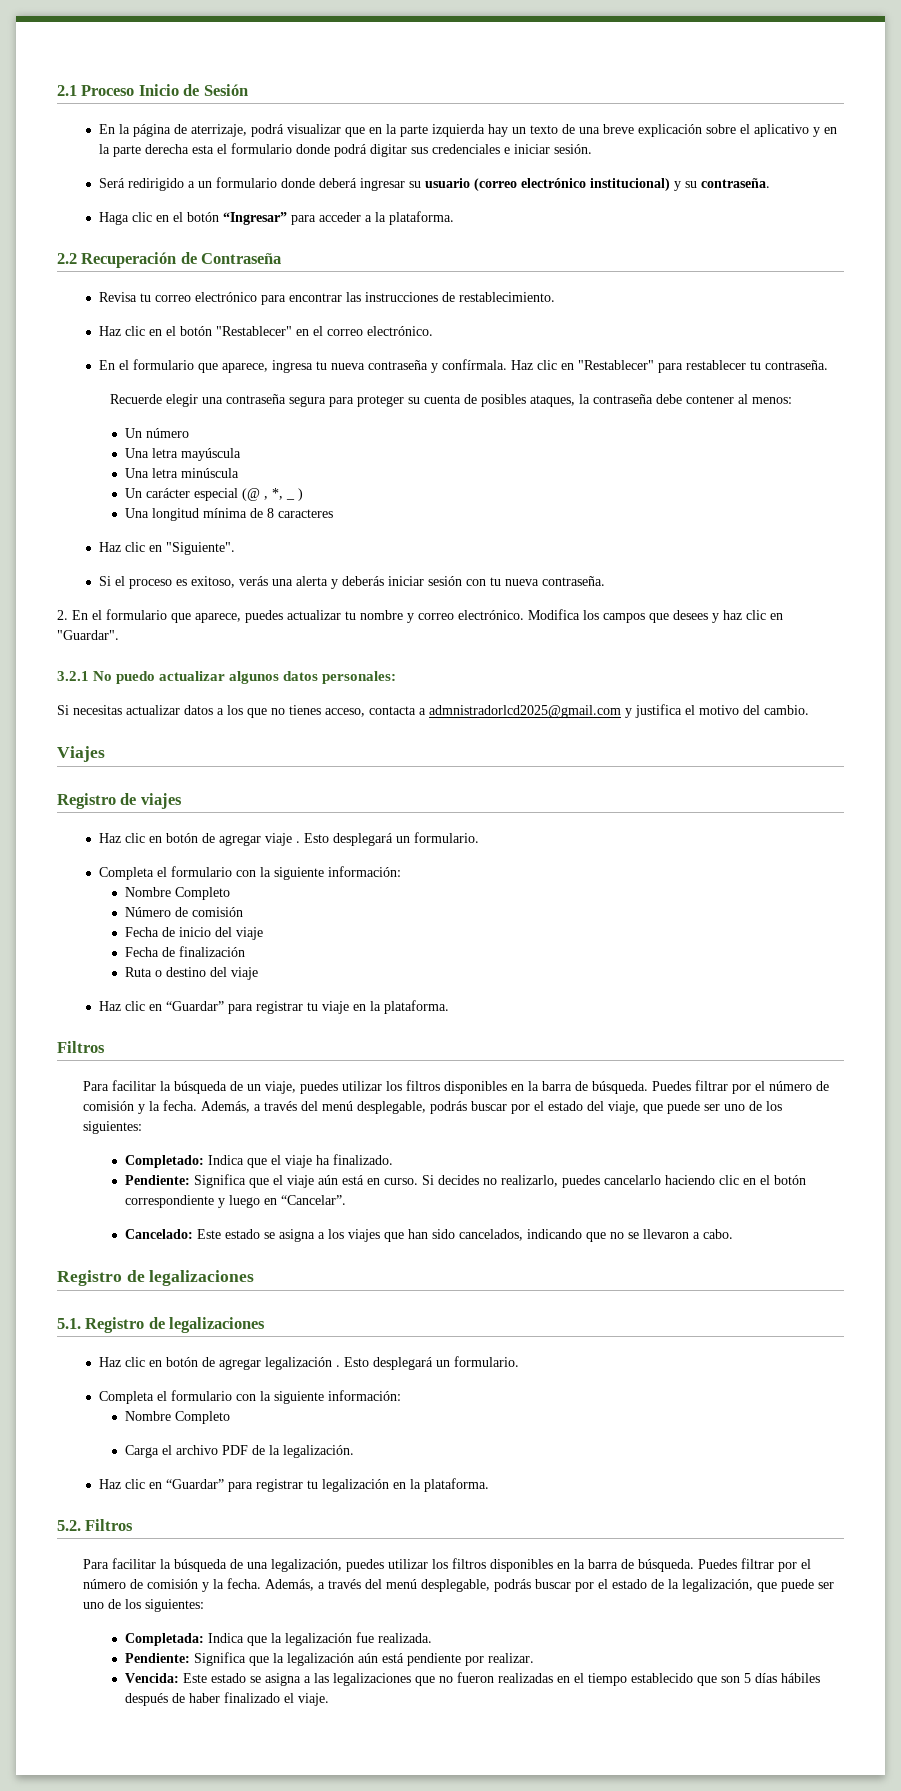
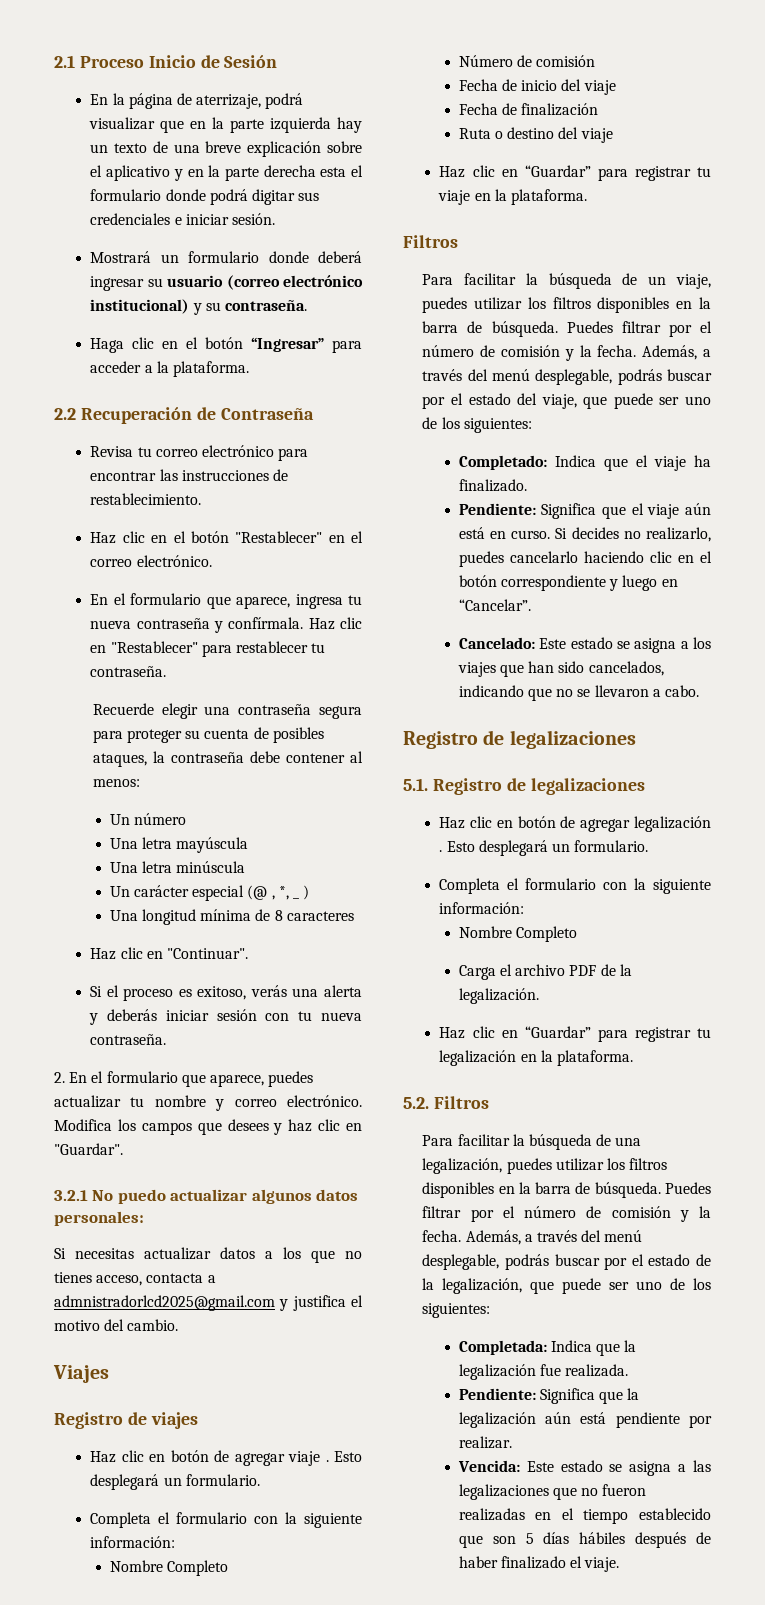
- Será redirigido a un formulario donde deberá ingresar su usuario (correo electrónico institucional) y su contraseña.
+ Mostrará un formulario donde deberá ingresar su usuario (correo electrónico institucional) y su contraseña.
- Haz clic en "Siguiente".
+ Haz clic en "Continuar".

